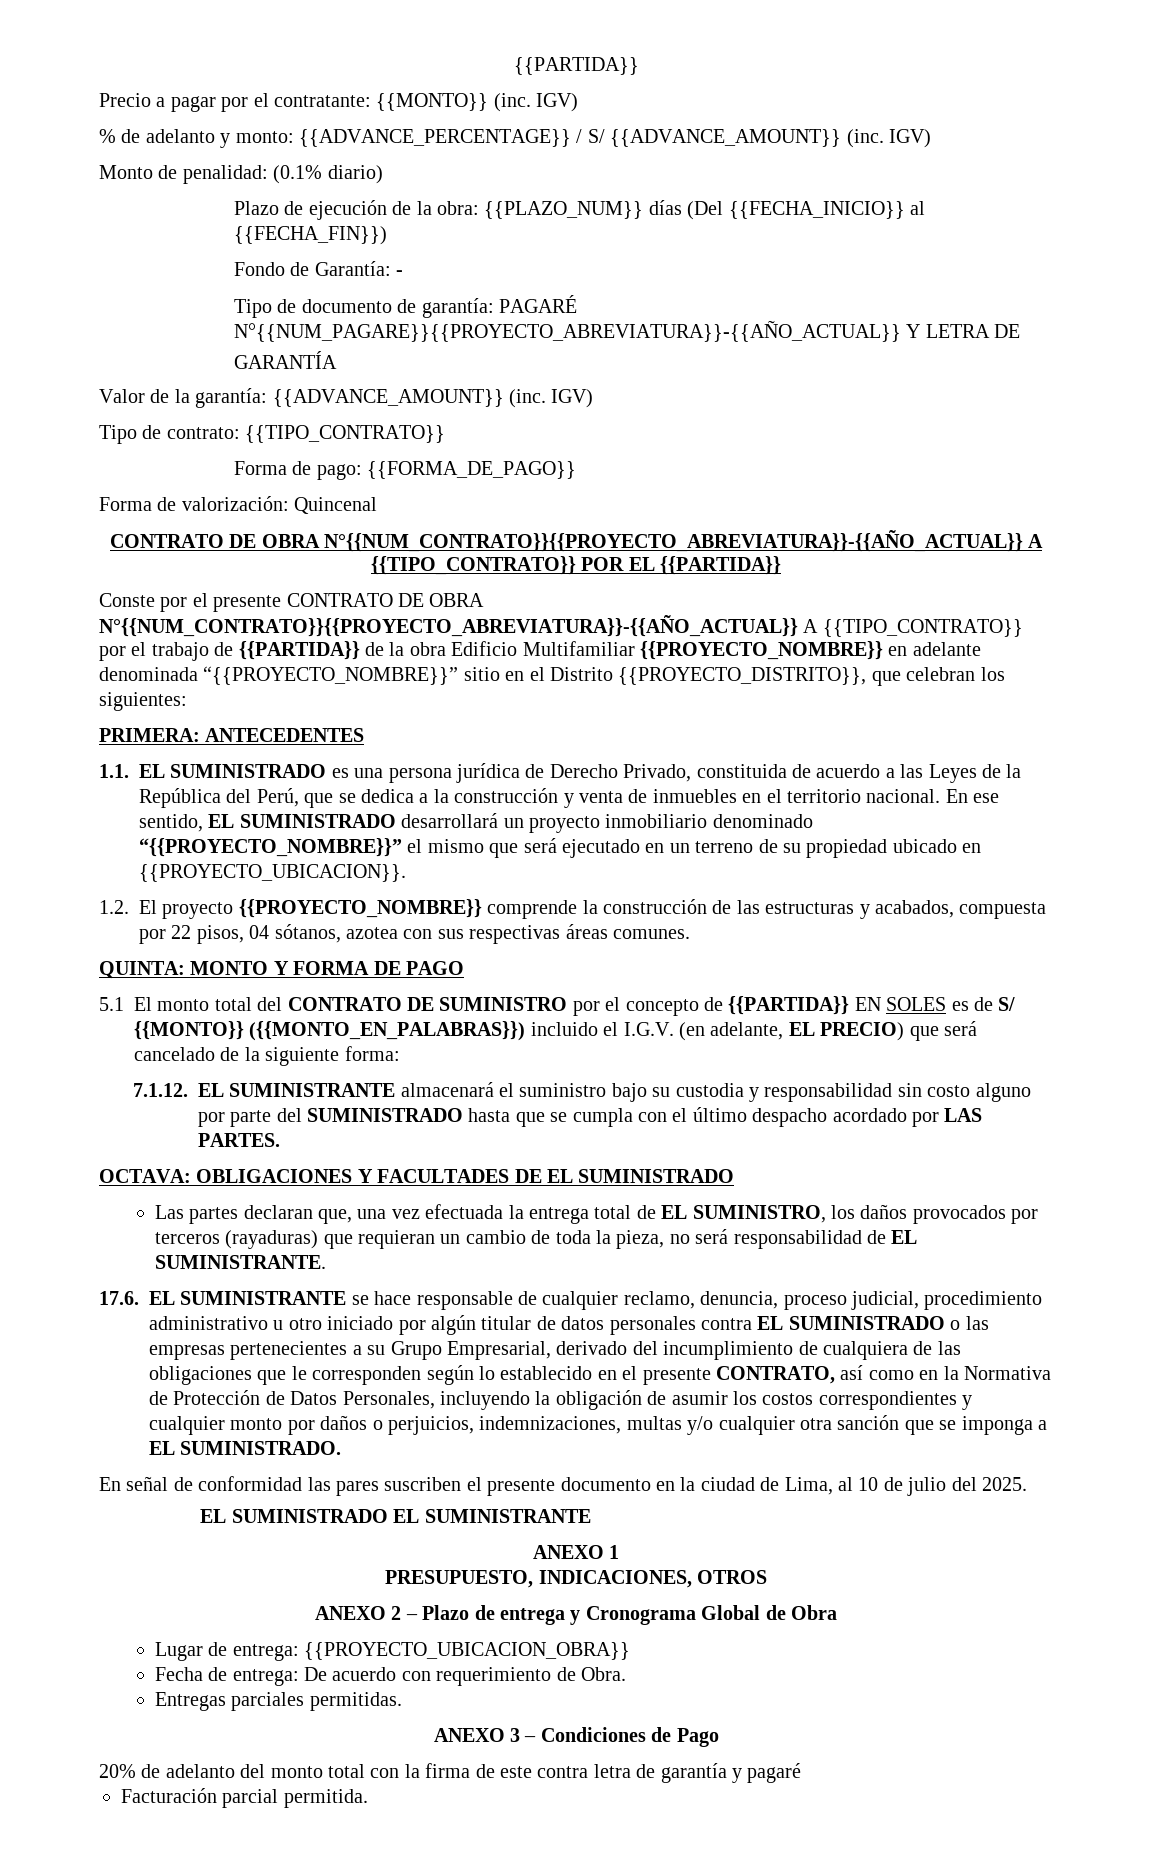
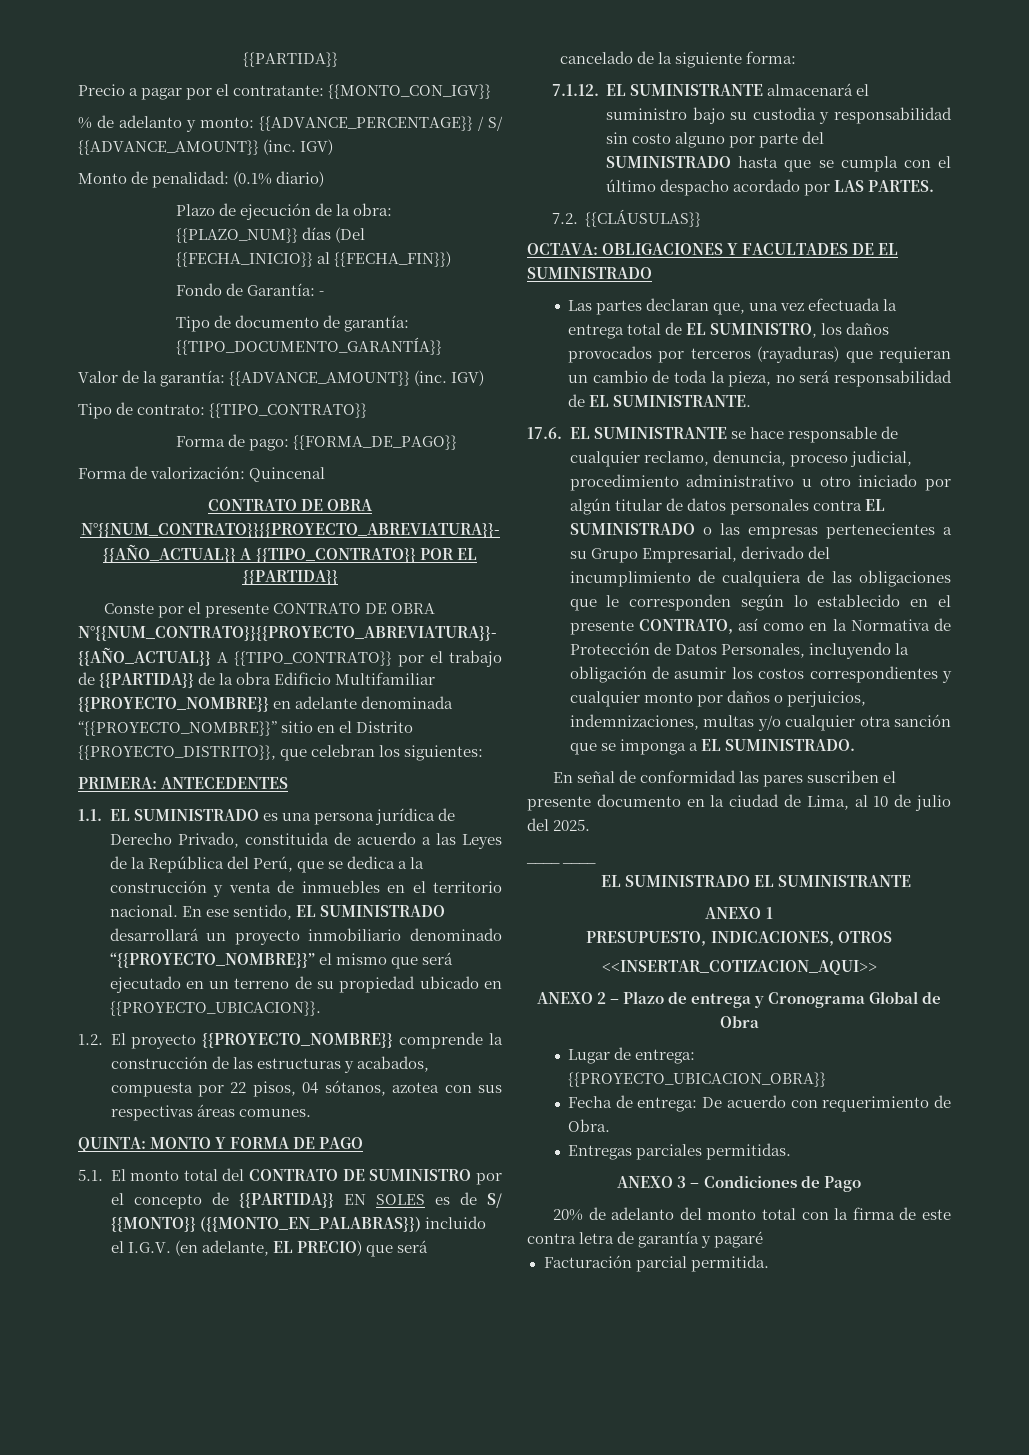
- Precio a pagar por el contratante: {{MONTO}} (inc. IGV)
+ Precio a pagar por el contratante: {{MONTO_CON_IGV}}
- Tipo de documento de garantía: PAGARÉ N°{{NUM_PAGARE}}{{PROYECTO_ABREVIATURA}}-{{AÑO_ACTUAL}} Y LETRA DE
- GARANTÍA
+ Tipo de documento de garantía: {{TIPO_DOCUMENTO_GARANTÍA}}
- 5.1 El monto total del CONTRATO DE SUMINISTRO por el concepto de {{PARTIDA}} EN SOLES es de S/ {{MONTO}} ({{MONTO_EN_PALABRAS}}) incluido el I.G.V. (en adelante, EL PRECIO) que será cancelado de la siguiente forma:
+ 5.1. El monto total del CONTRATO DE SUMINISTRO por el concepto de {{PARTIDA}} EN SOLES es de S/ {{MONTO}} ({{MONTO_EN_PALABRAS}}) incluido el I.G.V. (en adelante, EL PRECIO) que será cancelado de la siguiente forma:
+ 7.2. {{CLÁUSULAS}}
+ ____ ____
+ <<INSERTAR_COTIZACION_AQUI>>

